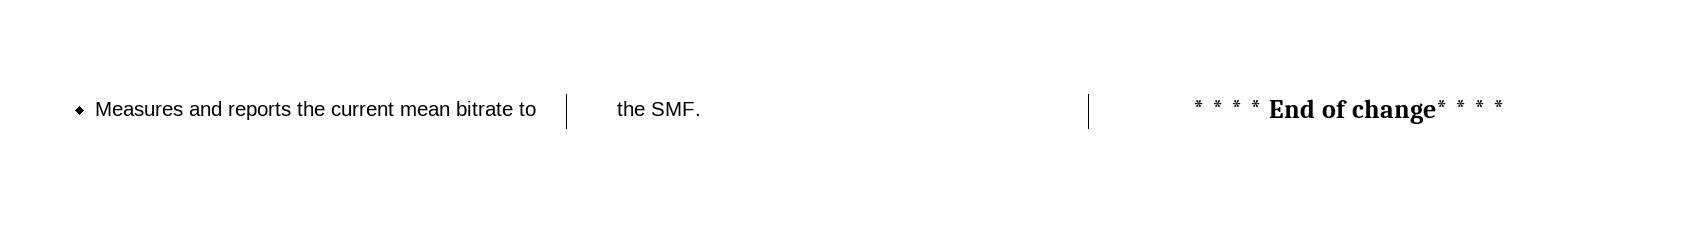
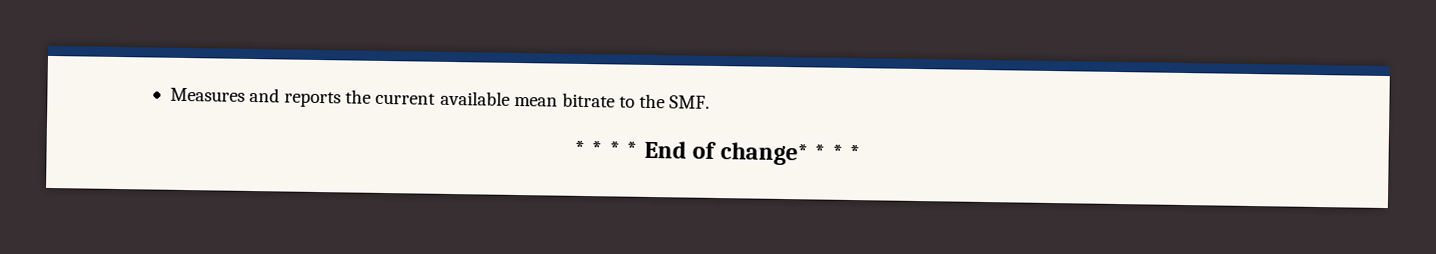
- Measures and reports the current mean bitrate to the SMF.
+ Measures and reports the current available mean bitrate to the SMF.

